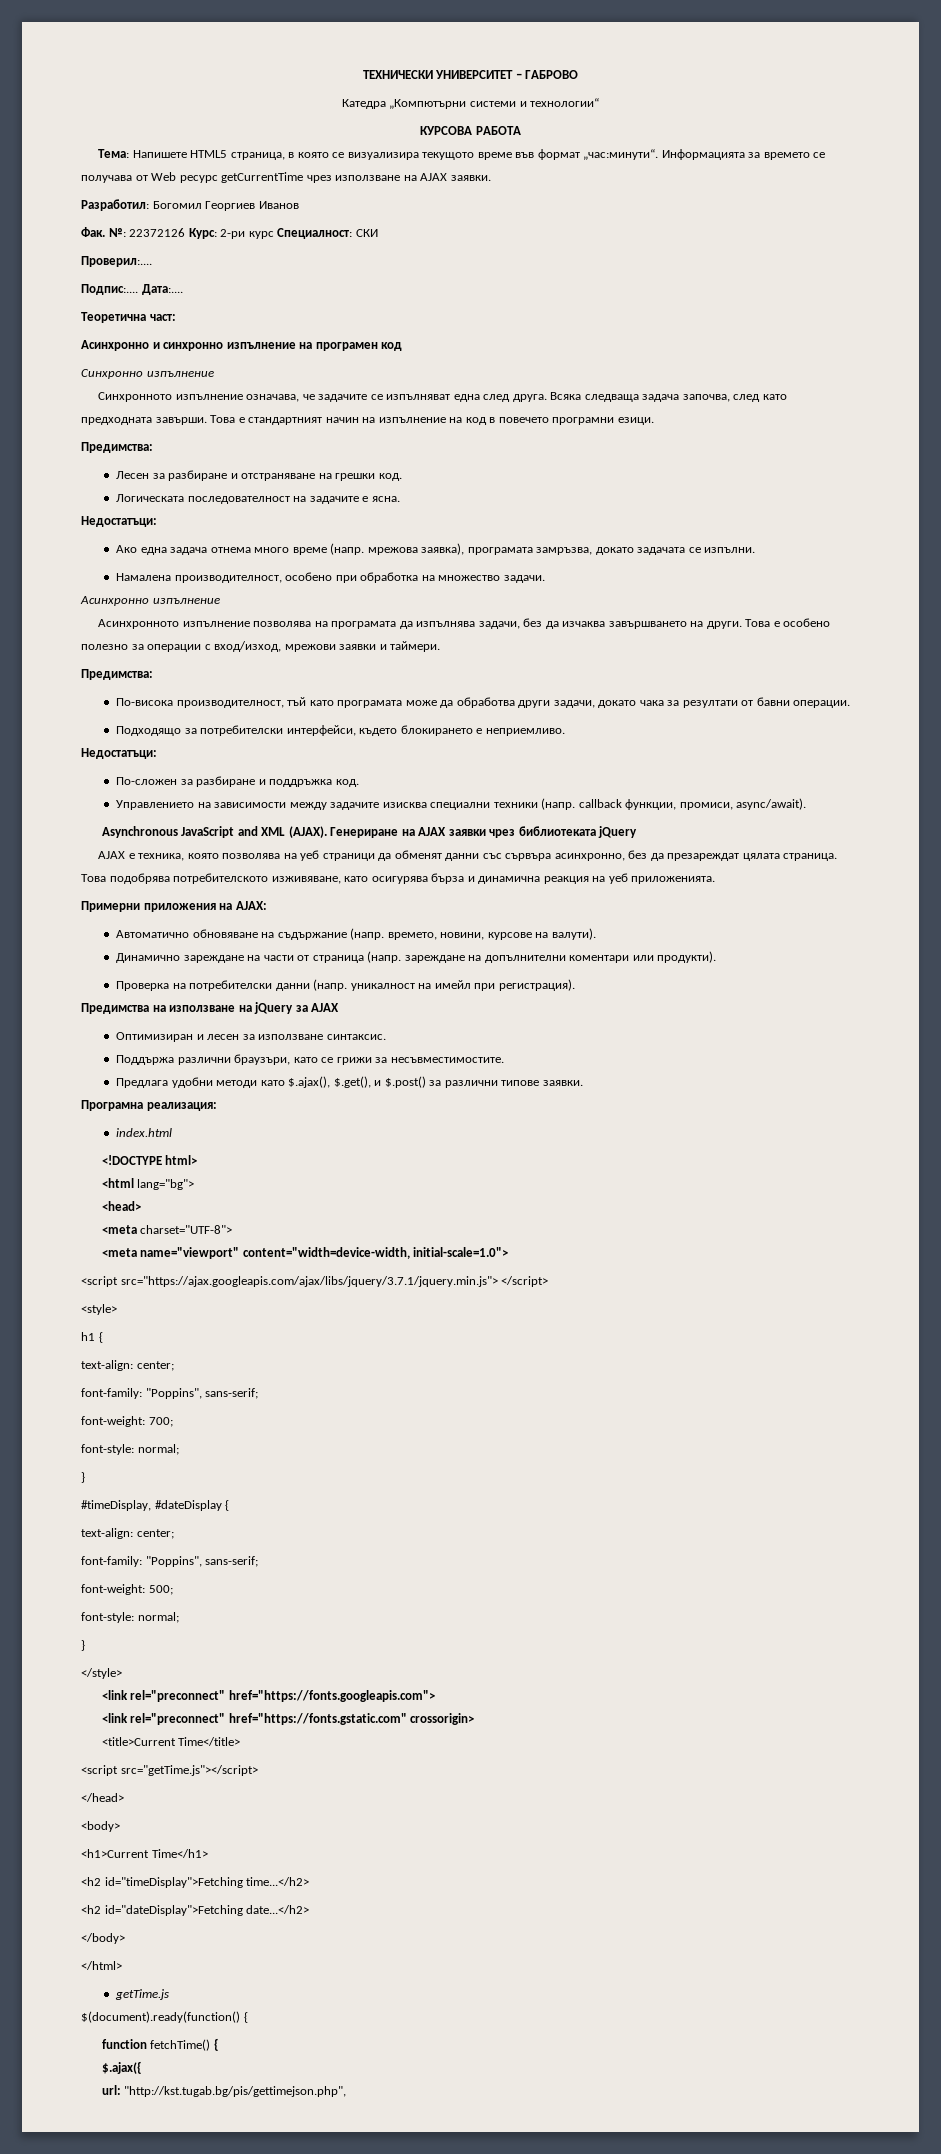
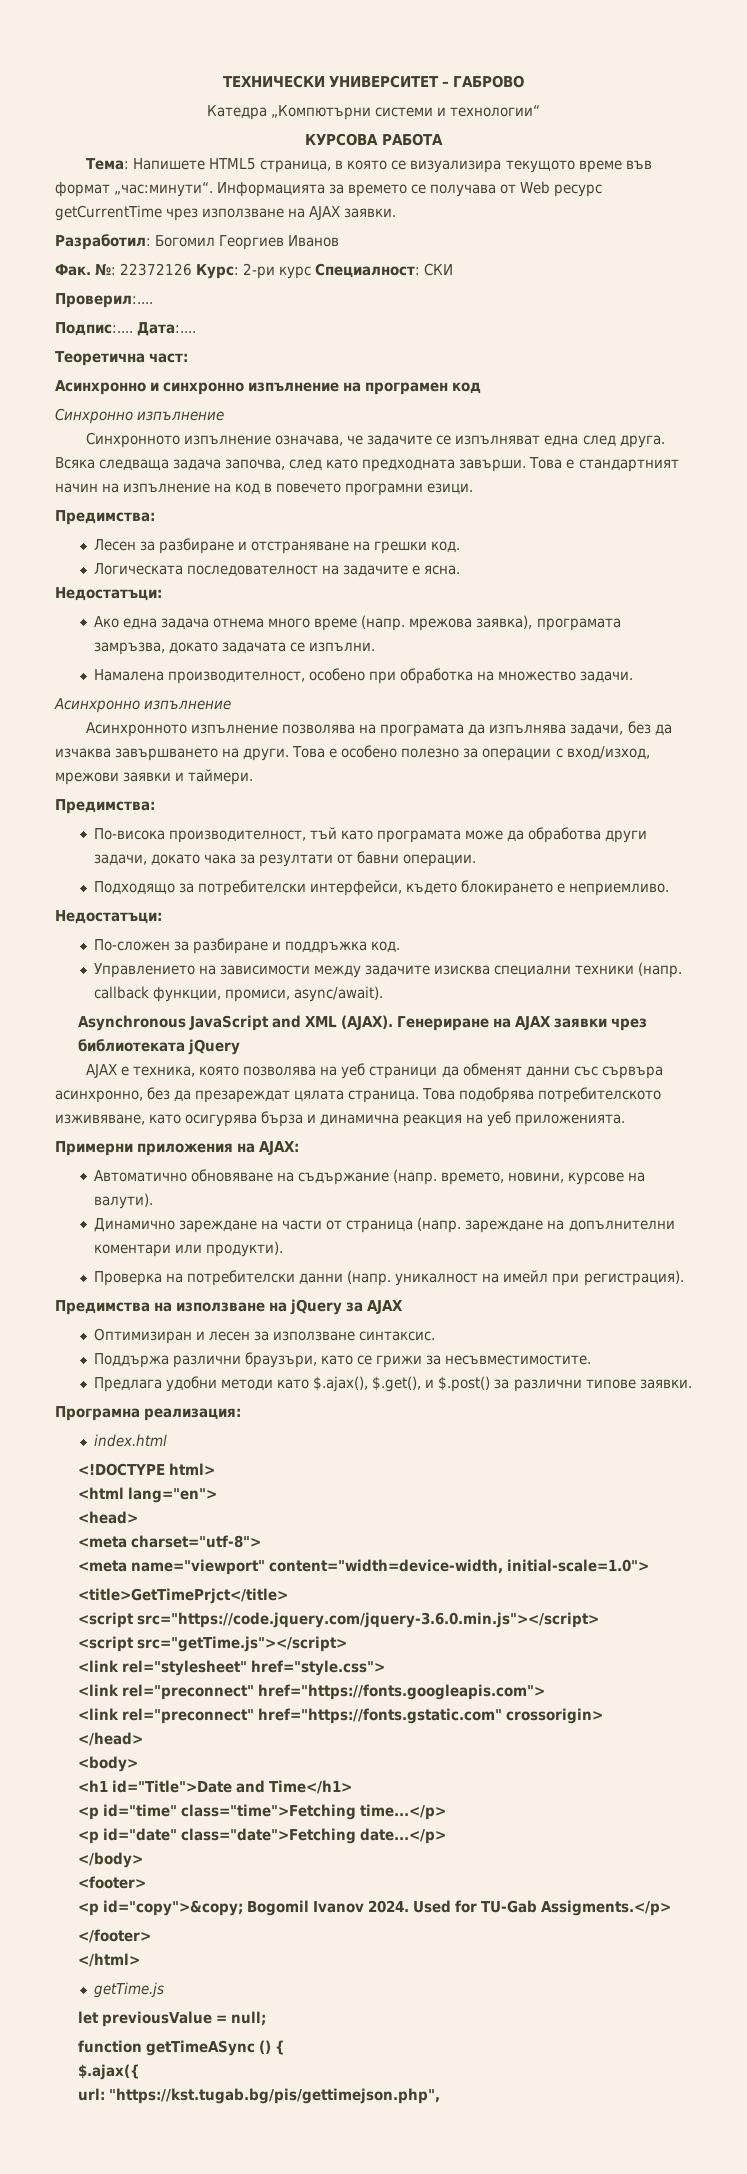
- <html lang="bg">
+ <html lang="en">
- <meta charset="UTF-8">
+ <meta charset="utf-8">
- <script src="https://ajax.googleapis.com/ajax/libs/jquery/3.7.1/jquery.min.js"> </script>
- <style>
- h1 {
- text-align: center;
- font-family: "Poppins", sans-serif;
- font-weight: 700;
- font-style: normal;
- }
- #timeDisplay, #dateDisplay {
- text-align: center;
- font-family: "Poppins", sans-serif;
- font-weight: 500;
- font-style: normal;
- }
- </style>
+ <title>GetTimePrjct</title>
+ <script src="https://code.jquery.com/jquery-3.6.0.min.js"></script>
+ <script src="getTime.js"></script>
+ <link rel="stylesheet" href="style.css">
- <title>Current Time</title>
- <script src="getTime.js"></script>
  </head>
  <body>
- <h1>Current Time</h1>
- <h2 id="timeDisplay">Fetching time...</h2>
- <h2 id="dateDisplay">Fetching date...</h2>
+ <h1 id="Title">Date and Time</h1>
+ <p id="time" class="time">Fetching time...</p>
+ <p id="date" class="date">Fetching date...</p>
  </body>
+ <footer>
+ <p id="copy">&copy; Bogomil Ivanov 2024. Used for TU-Gab Assigments.</p>
+ </footer>
  </html>
  getTime.js
- $(document).ready(function() {
+ let previousValue = null;
- function fetchTime() {
+ function getTimeASync () {
- url: "http://kst.tugab.bg/pis/gettimejson.php",
+ url: "https://kst.tugab.bg/pis/gettimejson.php",

